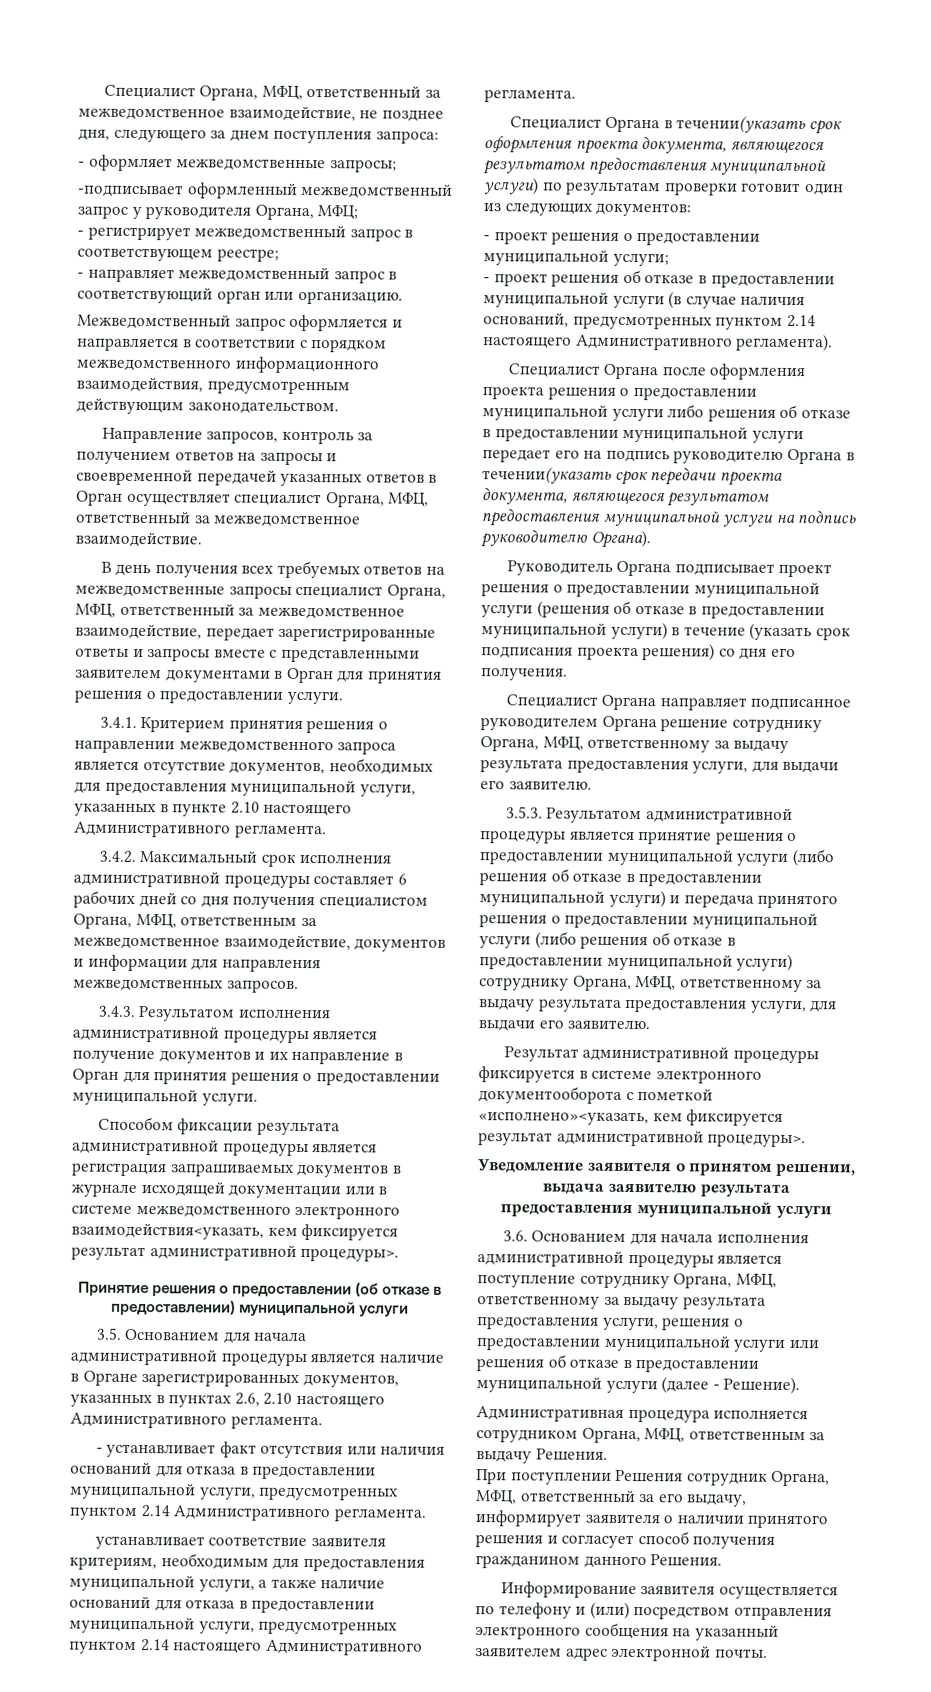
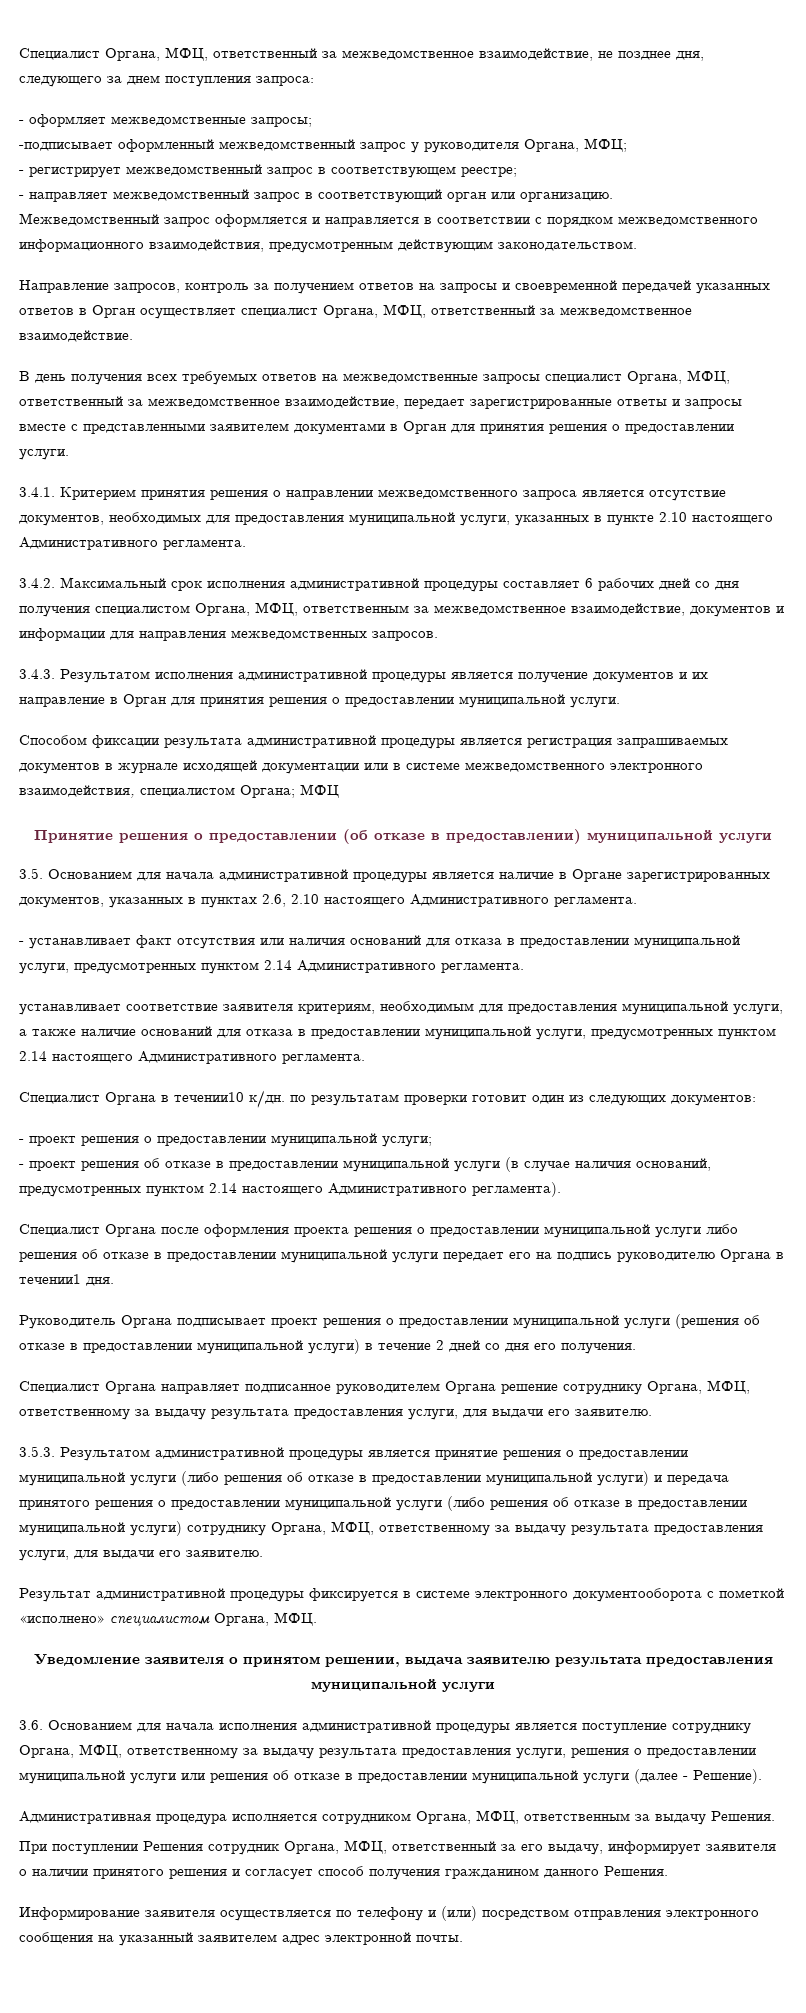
- Способом фиксации результата административной процедуры является регистрация запрашиваемых документов в журнале исходящей документации или в системе межведомственного электронного взаимодействия<указать, кем фиксируется результат административной процедуры>.
+ Способом фиксации результата административной процедуры является регистрация запрашиваемых документов в журнале исходящей документации или в системе межведомственного электронного взаимодействия, специалистом Органа; МФЦ
- Специалист Органа в течении(указать срок оформления проекта документа, являющегося результатом предоставления муниципальной услуги) по результатам проверки готовит один из следующих документов:
+ Специалист Органа в течении10 к/дн. по результатам проверки готовит один из следующих документов:
- Специалист Органа после оформления проекта решения о предоставлении муниципальной услуги либо решения об отказе в предоставлении муниципальной услуги передает его на подпись руководителю Органа в течении(указать срок передачи проекта документа, являющегося результатом предоставления муниципальной услуги на подпись руководителю Органа).
+ Специалист Органа после оформления проекта решения о предоставлении муниципальной услуги либо решения об отказе в предоставлении муниципальной услуги передает его на подпись руководителю Органа в течении1 дня.
- Руководитель Органа подписывает проект решения о предоставлении муниципальной услуги (решения об отказе в предоставлении муниципальной услуги) в течение (указать срок подписания проекта решения) со дня его получения.
+ Руководитель Органа подписывает проект решения о предоставлении муниципальной услуги (решения об отказе в предоставлении муниципальной услуги) в течение 2 дней со дня его получения.
- Результат административной процедуры фиксируется в системе электронного документооборота с пометкой «исполнено»<указать, кем фиксируется результат административной процедуры>.
+ Результат административной процедуры фиксируется в системе электронного документооборота с пометкой «исполнено» специалистом Органа, МФЦ.

